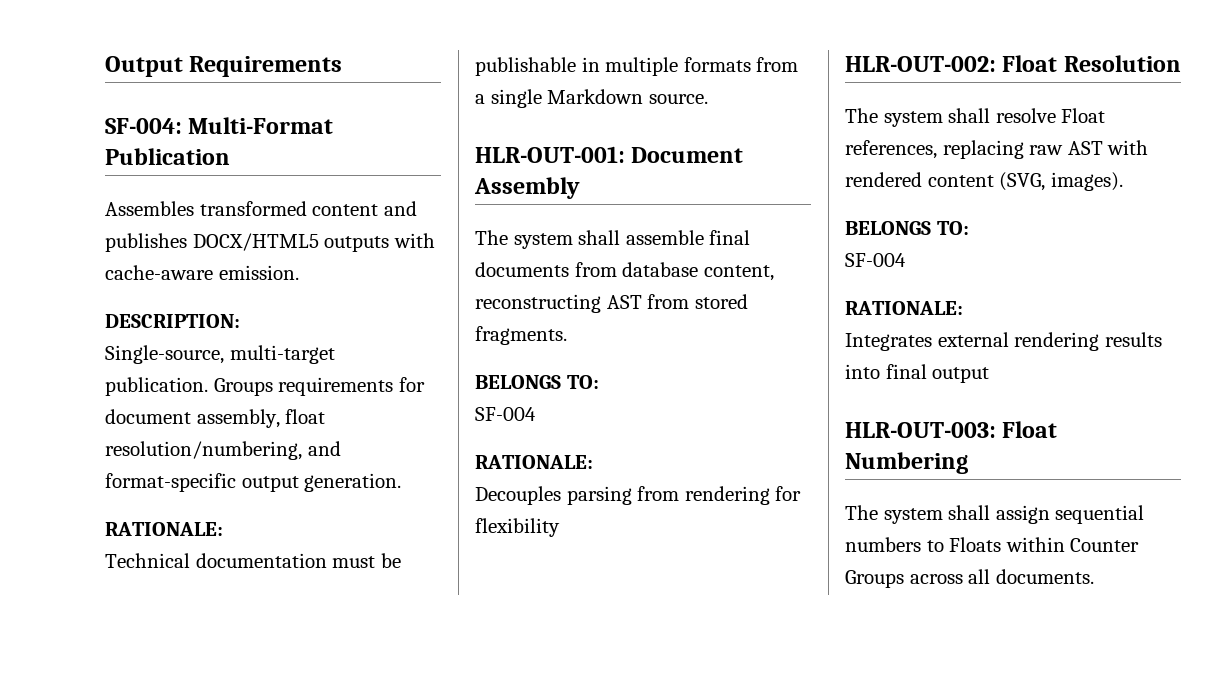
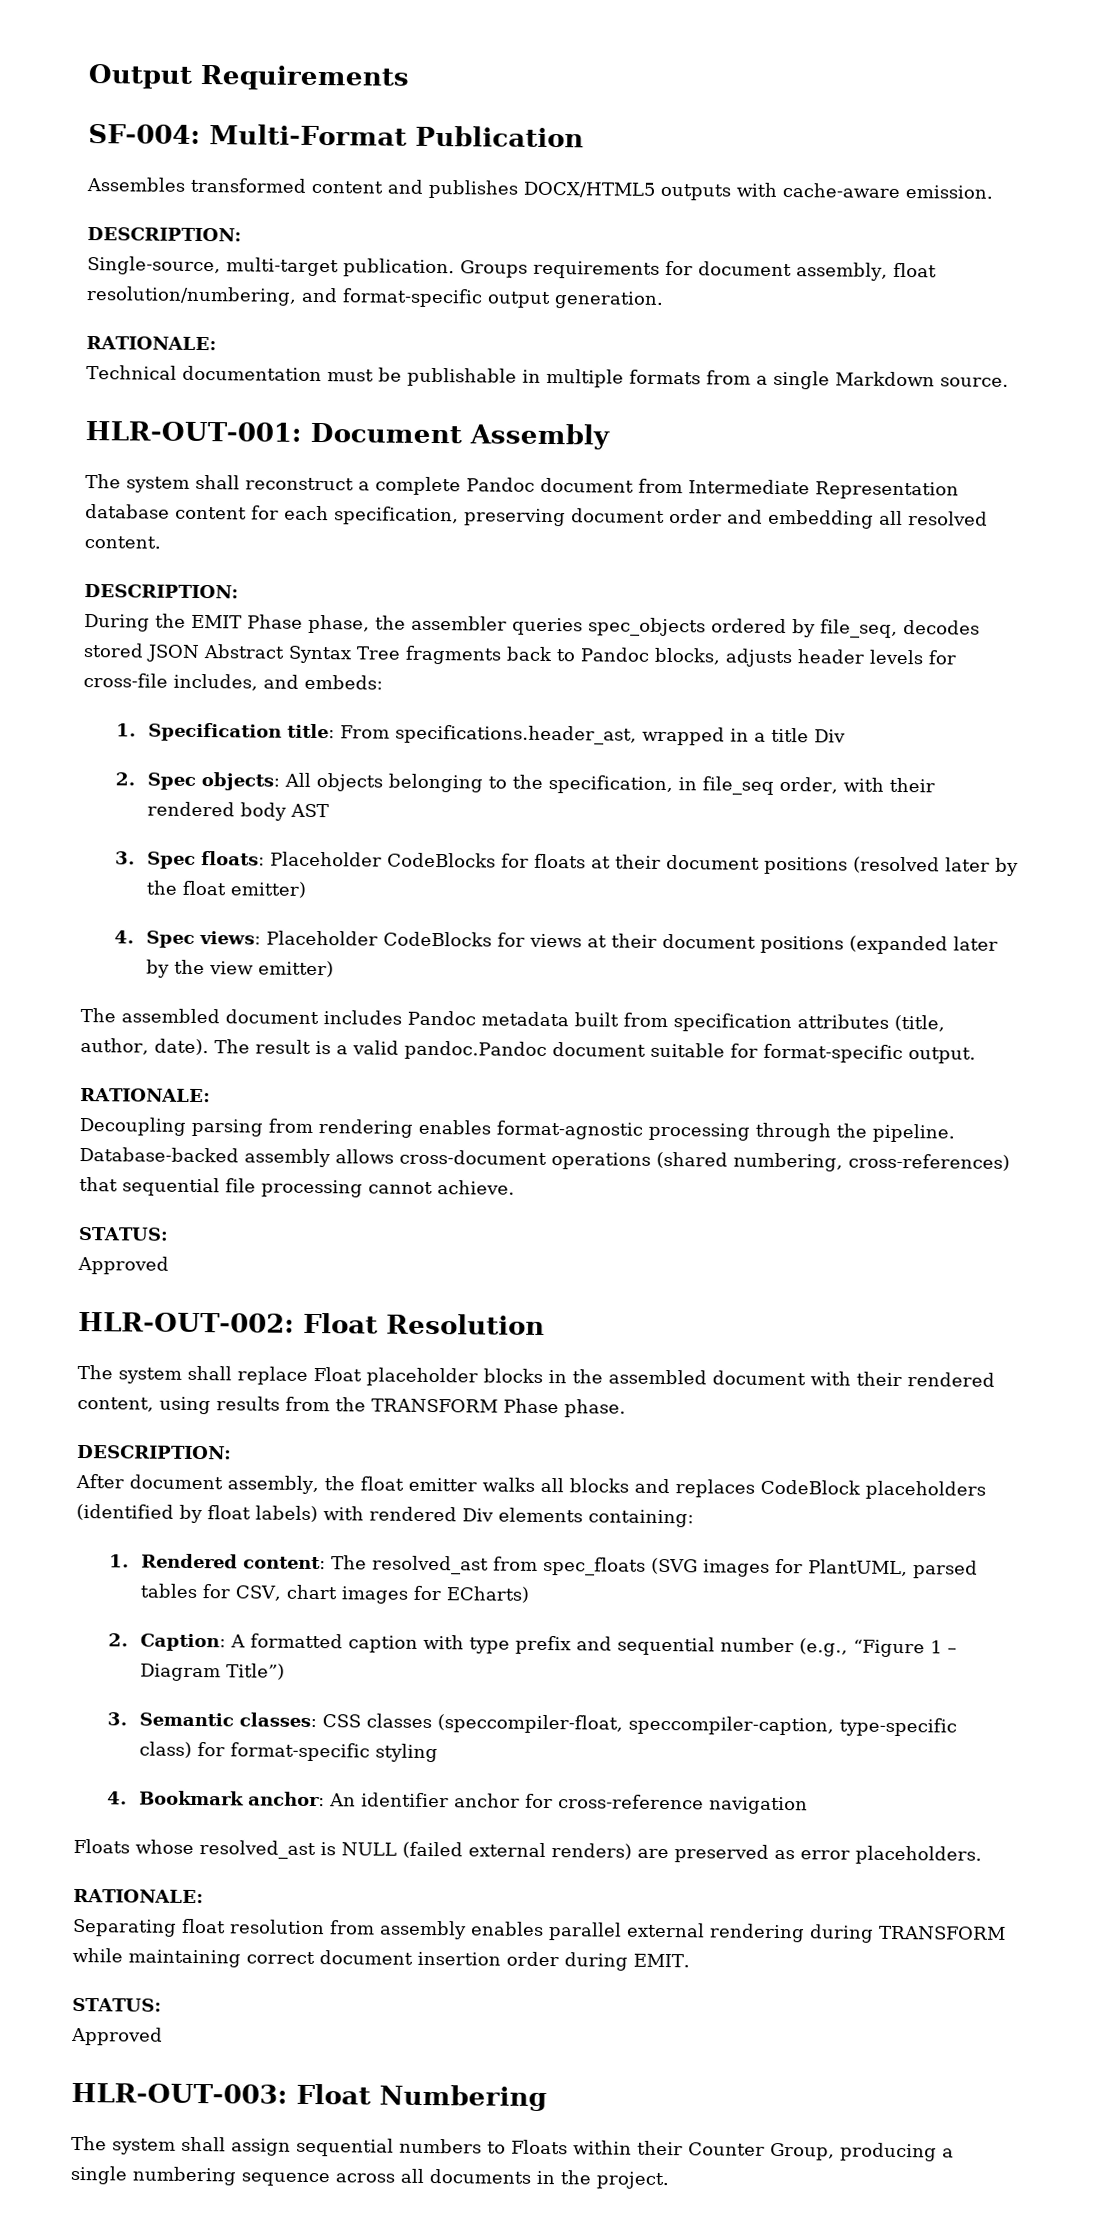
- The system shall assemble final documents from database content, reconstructing AST from stored fragments.
- BELONGS TO:
- SF-004
+ The system shall reconstruct a complete Pandoc document from Intermediate Representation database content for each specification, preserving document order and embedding all resolved content.
+ DESCRIPTION:
+ During the EMIT Phase phase, the assembler queries spec_objects ordered by file_seq, decodes stored JSON Abstract Syntax Tree fragments back to Pandoc blocks, adjusts header levels for cross-file includes, and embeds:
+ 1. Specification title: From specifications.header_ast, wrapped in a title Div
+ 2. Spec objects: All objects belonging to the specification, in file_seq order, with their rendered body AST
+ 3. Spec floats: Placeholder CodeBlocks for floats at their document positions (resolved later by the float emitter)
+ 4. Spec views: Placeholder CodeBlocks for views at their document positions (expanded later by the view emitter)
+ The assembled document includes Pandoc metadata built from specification attributes (title, author, date). The result is a valid pandoc.Pandoc document suitable for format-specific output.
  RATIONALE:
- Decouples parsing from rendering for flexibility
+ Decoupling parsing from rendering enables format-agnostic processing through the pipeline. Database-backed assembly allows cross-document operations (shared numbering, cross-references) that sequential file processing cannot achieve.
+ STATUS:
+ Approved
- The system shall resolve Float references, replacing raw AST with rendered content (SVG, images).
- BELONGS TO:
- SF-004
+ The system shall replace Float placeholder blocks in the assembled document with their rendered content, using results from the TRANSFORM Phase phase.
+ DESCRIPTION:
+ After document assembly, the float emitter walks all blocks and replaces CodeBlock placeholders (identified by float labels) with rendered Div elements containing:
+ 1. Rendered content: The resolved_ast from spec_floats (SVG images for PlantUML, parsed tables for CSV, chart images for ECharts)
+ 2. Caption: A formatted caption with type prefix and sequential number (e.g., “Figure 1 – Diagram Title”)
+ 3. Semantic classes: CSS classes (speccompiler-float, speccompiler-caption, type-specific class) for format-specific styling
+ 4. Bookmark anchor: An identifier anchor for cross-reference navigation
+ Floats whose resolved_ast is NULL (failed external renders) are preserved as error placeholders.
  RATIONALE:
- Integrates external rendering results into final output
+ Separating float resolution from assembly enables parallel external rendering during TRANSFORM while maintaining correct document insertion order during EMIT.
+ STATUS:
+ Approved
- The system shall assign sequential numbers to Floats within Counter Groups across all documents.
+ The system shall assign sequential numbers to Floats within their Counter Group, producing a single numbering sequence across all documents in the project.

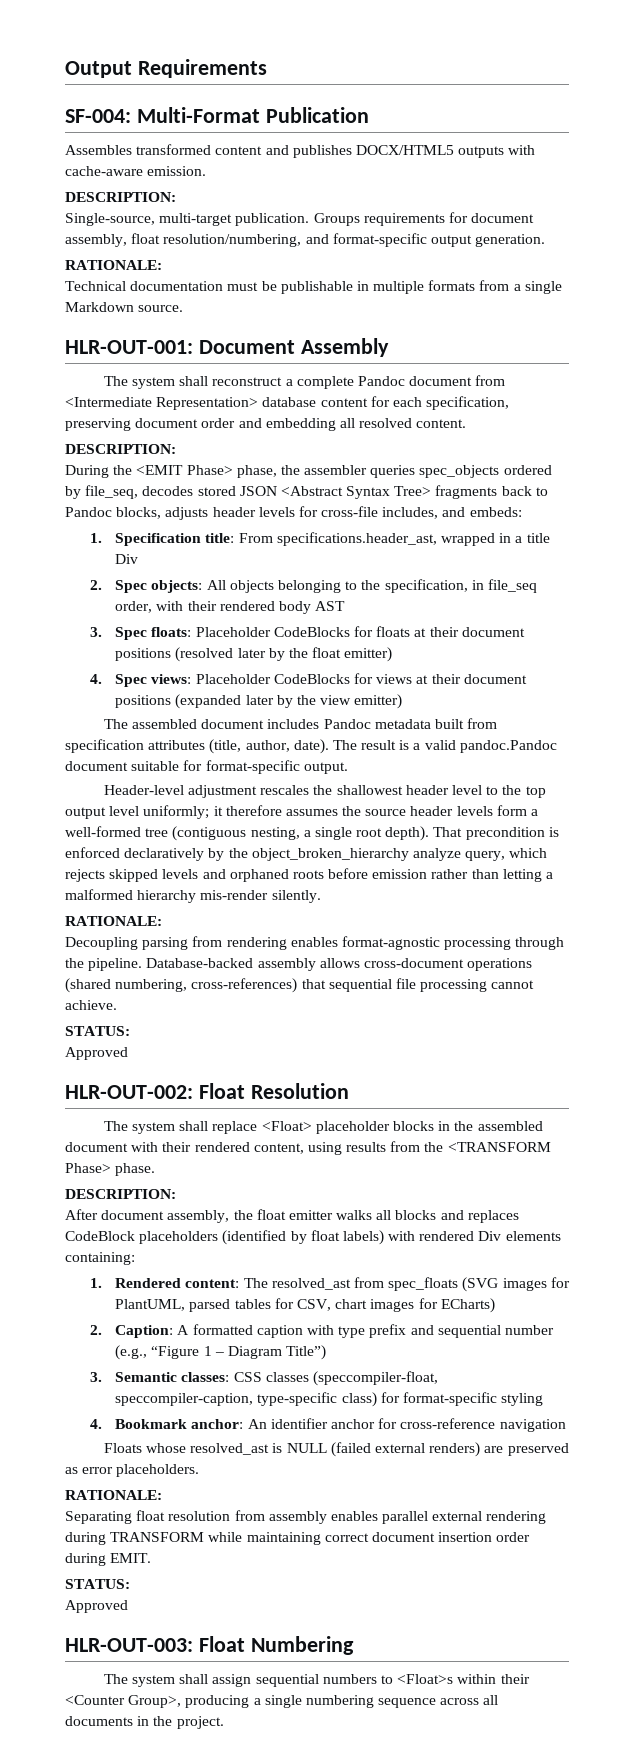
- The system shall reconstruct a complete Pandoc document from Intermediate Representation database content for each specification, preserving document order and embedding all resolved content.
+ The system shall reconstruct a complete Pandoc document from <Intermediate Representation> database content for each specification, preserving document order and embedding all resolved content.
- During the EMIT Phase phase, the assembler queries spec_objects ordered by file_seq, decodes stored JSON Abstract Syntax Tree fragments back to Pandoc blocks, adjusts header levels for cross-file includes, and embeds:
+ During the <EMIT Phase> phase, the assembler queries spec_objects ordered by file_seq, decodes stored JSON <Abstract Syntax Tree> fragments back to Pandoc blocks, adjusts header levels for cross-file includes, and embeds:
+ Header-level adjustment rescales the shallowest header level to the top output level uniformly; it therefore assumes the source header levels form a well-formed tree (contiguous nesting, a single root depth). That precondition is enforced declaratively by the object_broken_hierarchy analyze query, which rejects skipped levels and orphaned roots before emission rather than letting a malformed hierarchy mis-render silently.
- The system shall replace Float placeholder blocks in the assembled document with their rendered content, using results from the TRANSFORM Phase phase.
+ The system shall replace <Float> placeholder blocks in the assembled document with their rendered content, using results from the <TRANSFORM Phase> phase.
- The system shall assign sequential numbers to Floats within their Counter Group, producing a single numbering sequence across all documents in the project.
+ The system shall assign sequential numbers to <Float>s within their <Counter Group>, producing a single numbering sequence across all documents in the project.

